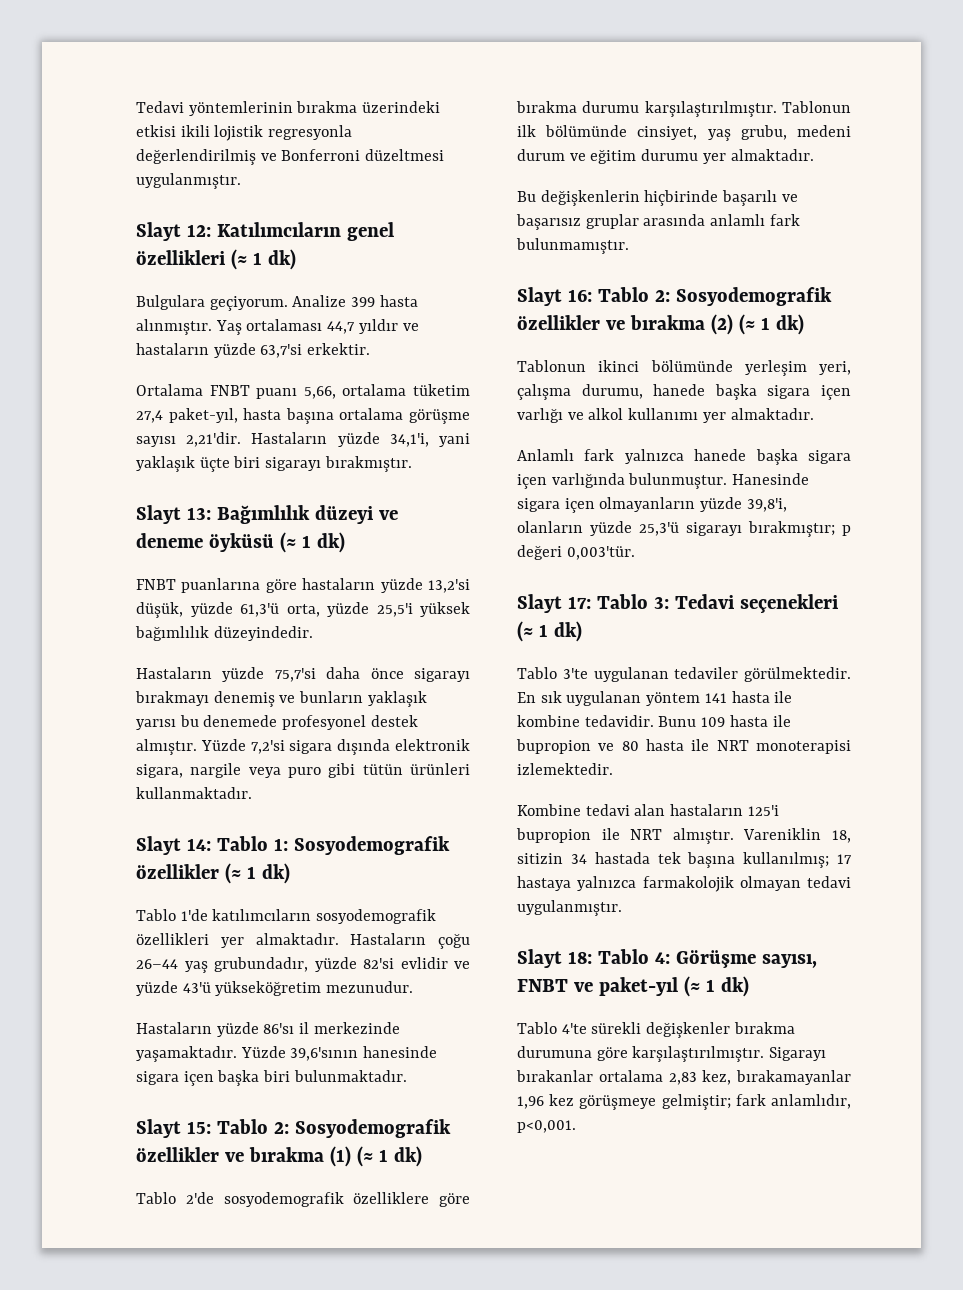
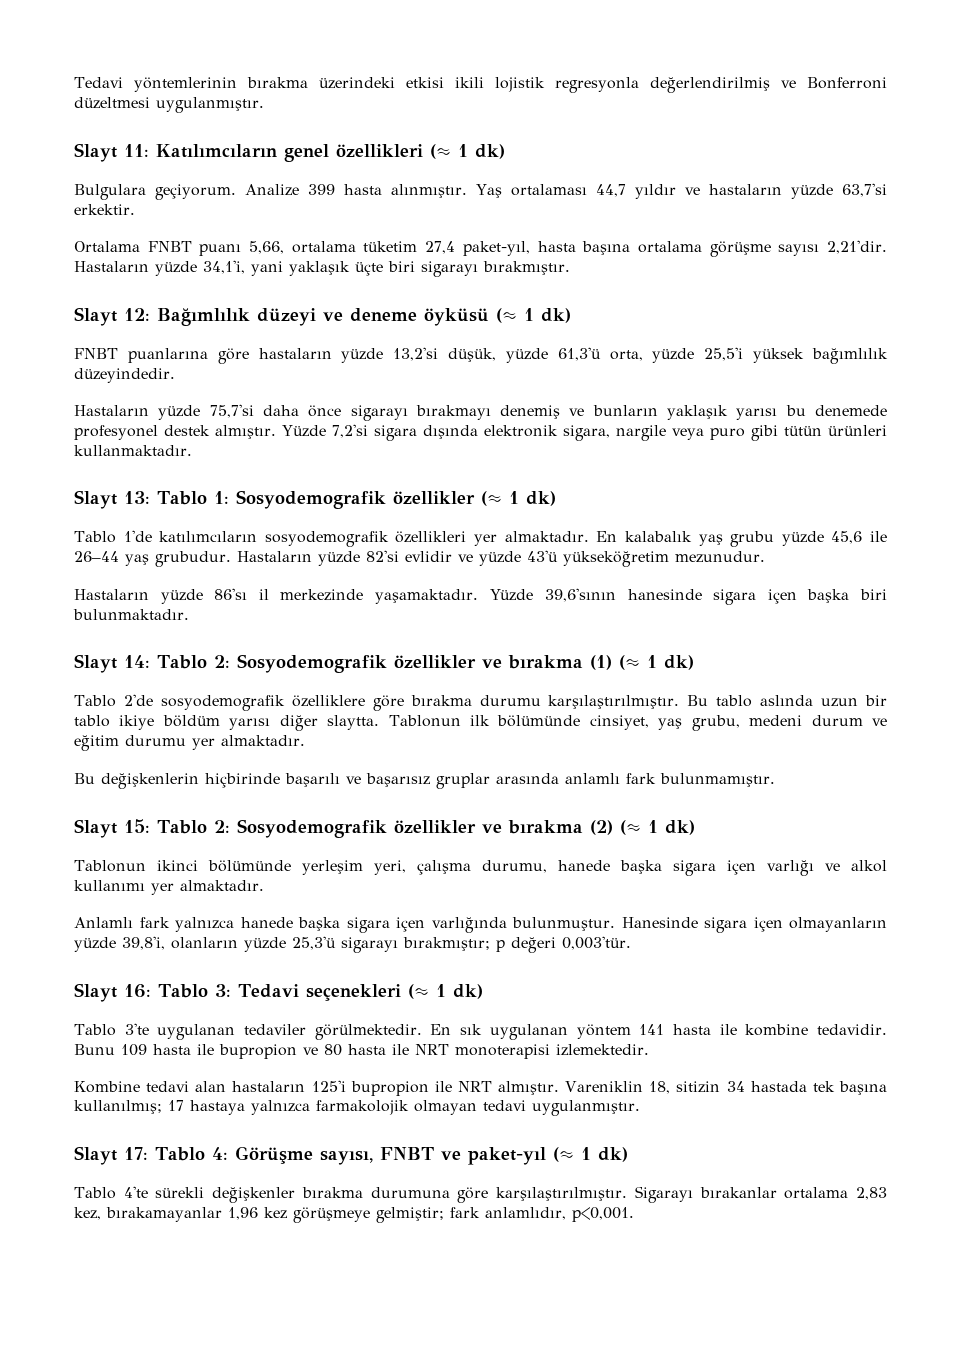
- Slayt 12: Katılımcıların genel özellikleri (≈ 1 dk)
+ Slayt 11: Katılımcıların genel özellikleri (≈ 1 dk)
- Slayt 13: Bağımlılık düzeyi ve deneme öyküsü (≈ 1 dk)
+ Slayt 12: Bağımlılık düzeyi ve deneme öyküsü (≈ 1 dk)
- Slayt 14: Tablo 1: Sosyodemografik özellikler (≈ 1 dk)
+ Slayt 13: Tablo 1: Sosyodemografik özellikler (≈ 1 dk)
- Hastaların çoğu 26–44 yaş grubundadır, yüzde 82'si evlidir ve yüzde 43'ü yükseköğretim mezunudur.
+ En kalabalık yaş grubu yüzde 45,6 ile 26–44 yaş grubudur. Hastaların yüzde 82'si evlidir ve yüzde 43'ü yükseköğretim mezunudur.
- Slayt 15: Tablo 2: Sosyodemografik özellikler ve bırakma (1) (≈ 1 dk)
+ Slayt 14: Tablo 2: Sosyodemografik özellikler ve bırakma (1) (≈ 1 dk)
+ Bu tablo aslında uzun bir tablo ikiye böldüm yarısı diğer slaytta.
- Slayt 16: Tablo 2: Sosyodemografik özellikler ve bırakma (2) (≈ 1 dk)
+ Slayt 15: Tablo 2: Sosyodemografik özellikler ve bırakma (2) (≈ 1 dk)
- Slayt 17: Tablo 3: Tedavi seçenekleri (≈ 1 dk)
+ Slayt 16: Tablo 3: Tedavi seçenekleri (≈ 1 dk)
- Slayt 18: Tablo 4: Görüşme sayısı, FNBT ve paket-yıl (≈ 1 dk)
+ Slayt 17: Tablo 4: Görüşme sayısı, FNBT ve paket-yıl (≈ 1 dk)

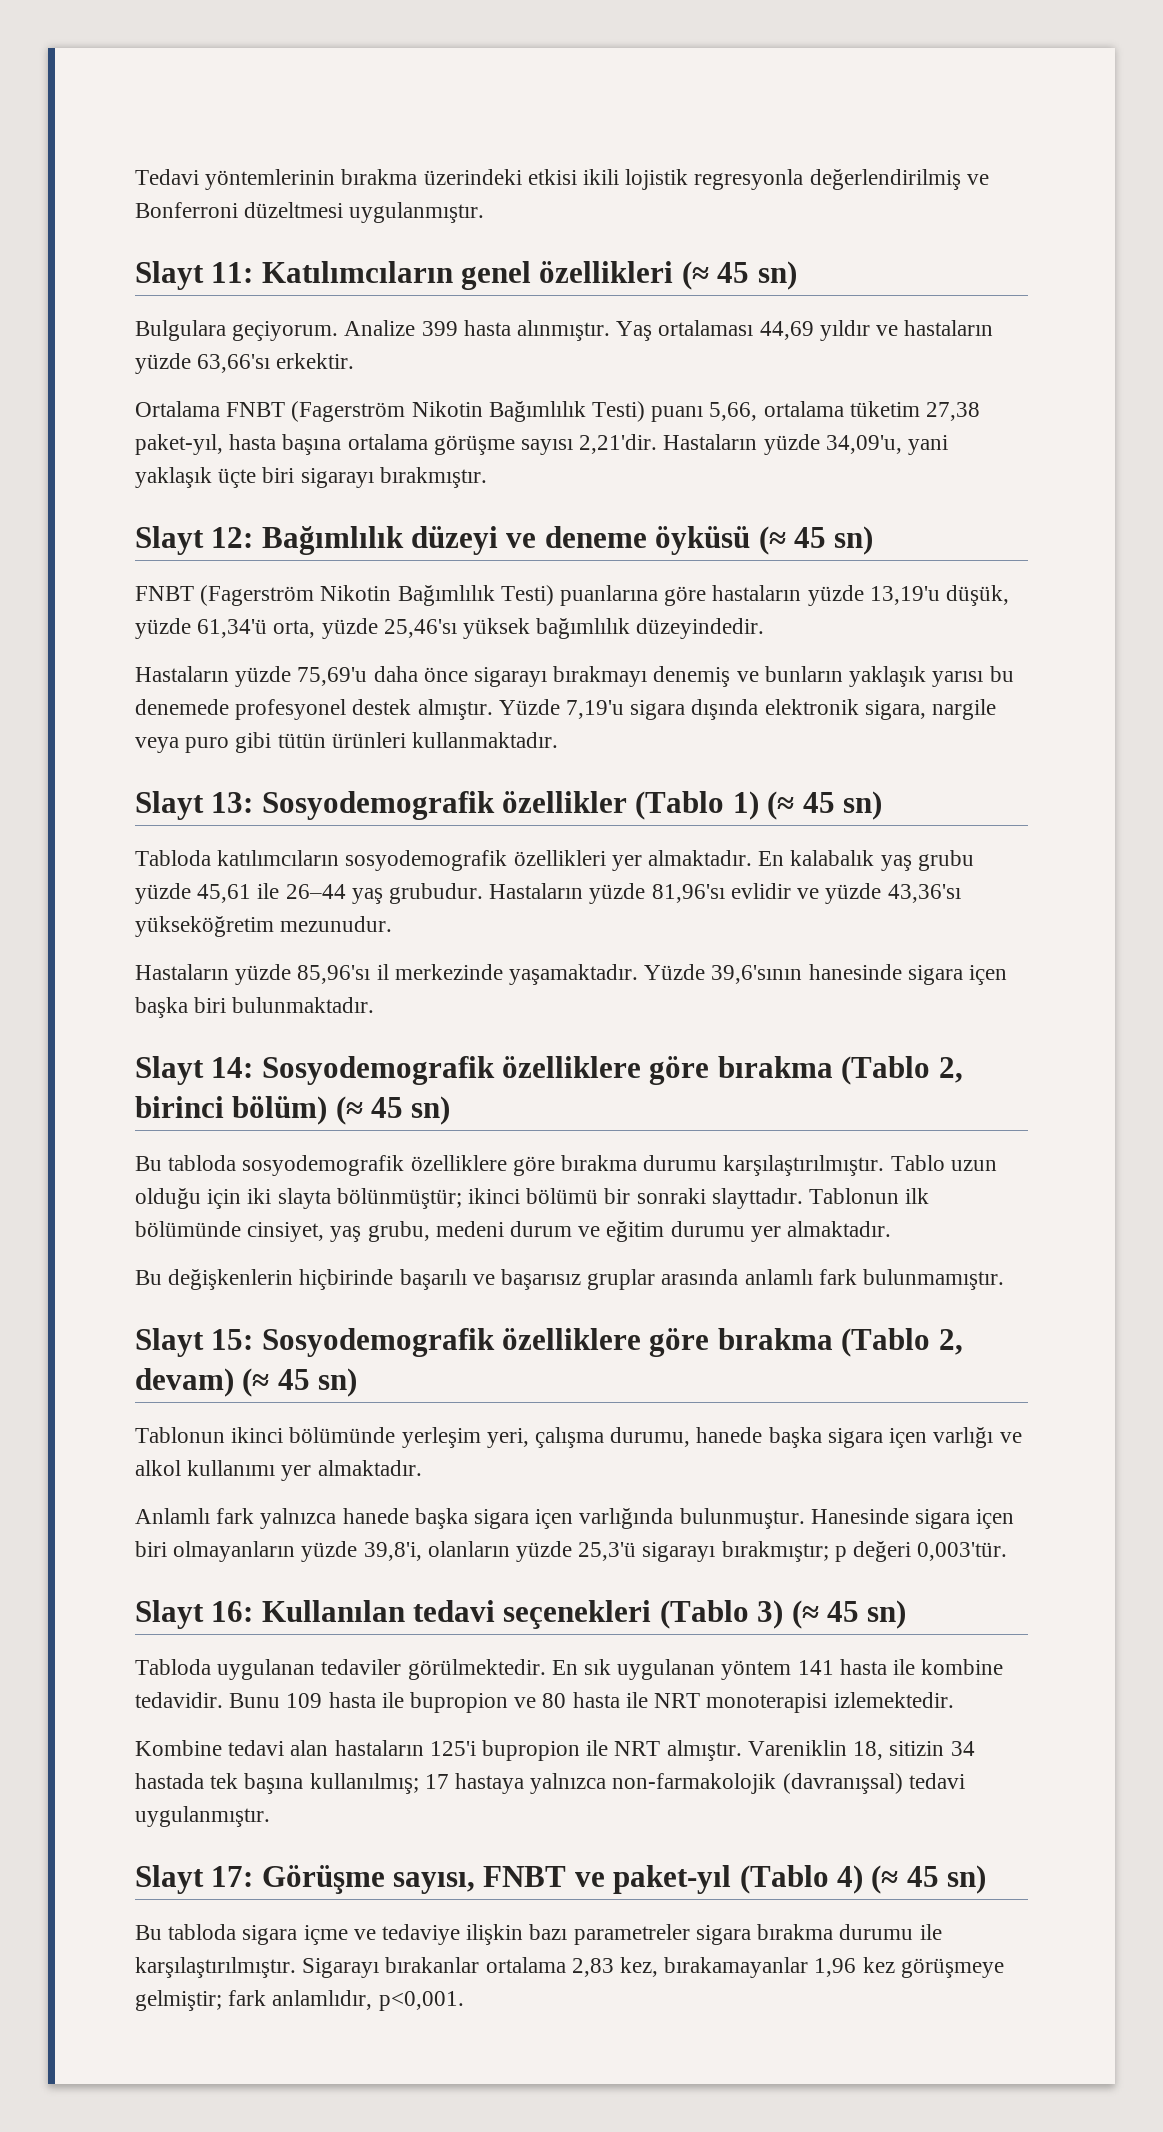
- Slayt 11: Katılımcıların genel özellikleri (≈ 1 dk)
+ Slayt 11: Katılımcıların genel özellikleri (≈ 45 sn)
- Yaş ortalaması 44,7 yıldır ve hastaların yüzde 63,7'si erkektir.
+ Yaş ortalaması 44,69 yıldır ve hastaların yüzde 63,66'sı erkektir.
- Ortalama FNBT puanı 5,66, ortalama tüketim 27,4 paket-yıl, hasta başına ortalama görüşme sayısı 2,21'dir.
+ Ortalama FNBT (Fagerström Nikotin Bağımlılık Testi) puanı 5,66, ortalama tüketim 27,38 paket-yıl, hasta başına ortalama görüşme sayısı 2,21'dir.
- Hastaların yüzde 34,1'i, yani yaklaşık üçte biri sigarayı bırakmıştır.
+ Hastaların yüzde 34,09'u, yani yaklaşık üçte biri sigarayı bırakmıştır.
- Slayt 12: Bağımlılık düzeyi ve deneme öyküsü (≈ 1 dk)
- FNBT puanlarına göre hastaların yüzde 13,2'si düşük, yüzde 61,3'ü orta, yüzde 25,5'i yüksek bağımlılık düzeyindedir.
+ Slayt 12: Bağımlılık düzeyi ve deneme öyküsü (≈ 45 sn)
+ FNBT (Fagerström Nikotin Bağımlılık Testi) puanlarına göre hastaların yüzde 13,19'u düşük, yüzde 61,34'ü orta, yüzde 25,46'sı yüksek bağımlılık düzeyindedir.
- Hastaların yüzde 75,7'si daha önce sigarayı bırakmayı denemiş ve bunların yaklaşık yarısı bu denemede profesyonel destek almıştır.
+ Hastaların yüzde 75,69'u daha önce sigarayı bırakmayı denemiş ve bunların yaklaşık yarısı bu denemede profesyonel destek almıştır.
- Yüzde 7,2'si sigara dışında elektronik sigara, nargile veya puro gibi tütün ürünleri kullanmaktadır.
+ Yüzde 7,19'u sigara dışında elektronik sigara, nargile veya puro gibi tütün ürünleri kullanmaktadır.
- Slayt 13: Tablo 1: Sosyodemografik özellikler (≈ 1 dk)
- Tablo 1'de katılımcıların sosyodemografik özellikleri yer almaktadır.
+ Slayt 13: Sosyodemografik özellikler (Tablo 1) (≈ 45 sn)
+ Tabloda katılımcıların sosyodemografik özellikleri yer almaktadır.
- En kalabalık yaş grubu yüzde 45,6 ile 26–44 yaş grubudur.
+ En kalabalık yaş grubu yüzde 45,61 ile 26–44 yaş grubudur.
- Hastaların yüzde 82'si evlidir ve yüzde 43'ü yükseköğretim mezunudur.
+ Hastaların yüzde 81,96'sı evlidir ve yüzde 43,36'sı yükseköğretim mezunudur.
- Hastaların yüzde 86'sı il merkezinde yaşamaktadır.
+ Hastaların yüzde 85,96'sı il merkezinde yaşamaktadır.
- Slayt 14: Tablo 2: Sosyodemografik özellikler ve bırakma (1) (≈ 1 dk)
- Tablo 2'de sosyodemografik özelliklere göre bırakma durumu karşılaştırılmıştır.
+ Slayt 14: Sosyodemografik özelliklere göre bırakma (Tablo 2, birinci bölüm) (≈ 45 sn)
+ Bu tabloda sosyodemografik özelliklere göre bırakma durumu karşılaştırılmıştır.
- Bu tablo aslında uzun bir tablo ikiye böldüm yarısı diğer slaytta.
+ Tablo uzun olduğu için iki slayta bölünmüştür; ikinci bölümü bir sonraki slayttadır.
- Slayt 15: Tablo 2: Sosyodemografik özellikler ve bırakma (2) (≈ 1 dk)
+ Slayt 15: Sosyodemografik özelliklere göre bırakma (Tablo 2, devam) (≈ 45 sn)
- Hanesinde sigara içen olmayanların yüzde 39,8'i, olanların yüzde 25,3'ü sigarayı bırakmıştır; p değeri 0,003'tür.
+ Hanesinde sigara içen biri olmayanların yüzde 39,8'i, olanların yüzde 25,3'ü sigarayı bırakmıştır; p değeri 0,003'tür.
- Slayt 16: Tablo 3: Tedavi seçenekleri (≈ 1 dk)
- Tablo 3'te uygulanan tedaviler görülmektedir.
+ Slayt 16: Kullanılan tedavi seçenekleri (Tablo 3) (≈ 45 sn)
+ Tabloda uygulanan tedaviler görülmektedir.
- Vareniklin 18, sitizin 34 hastada tek başına kullanılmış; 17 hastaya yalnızca farmakolojik olmayan tedavi uygulanmıştır.
+ Vareniklin 18, sitizin 34 hastada tek başına kullanılmış; 17 hastaya yalnızca non-farmakolojik (davranışsal) tedavi uygulanmıştır.
- Slayt 17: Tablo 4: Görüşme sayısı, FNBT ve paket-yıl (≈ 1 dk)
- Tablo 4'te sürekli değişkenler bırakma durumuna göre karşılaştırılmıştır.
+ Slayt 17: Görüşme sayısı, FNBT ve paket-yıl (Tablo 4) (≈ 45 sn)
+ Bu tabloda sigara içme ve tedaviye ilişkin bazı parametreler sigara bırakma durumu ile karşılaştırılmıştır.

